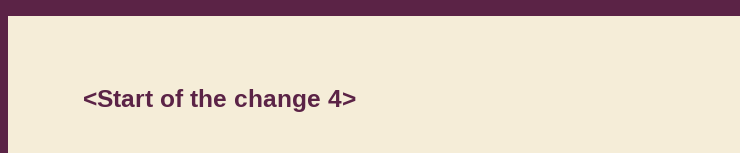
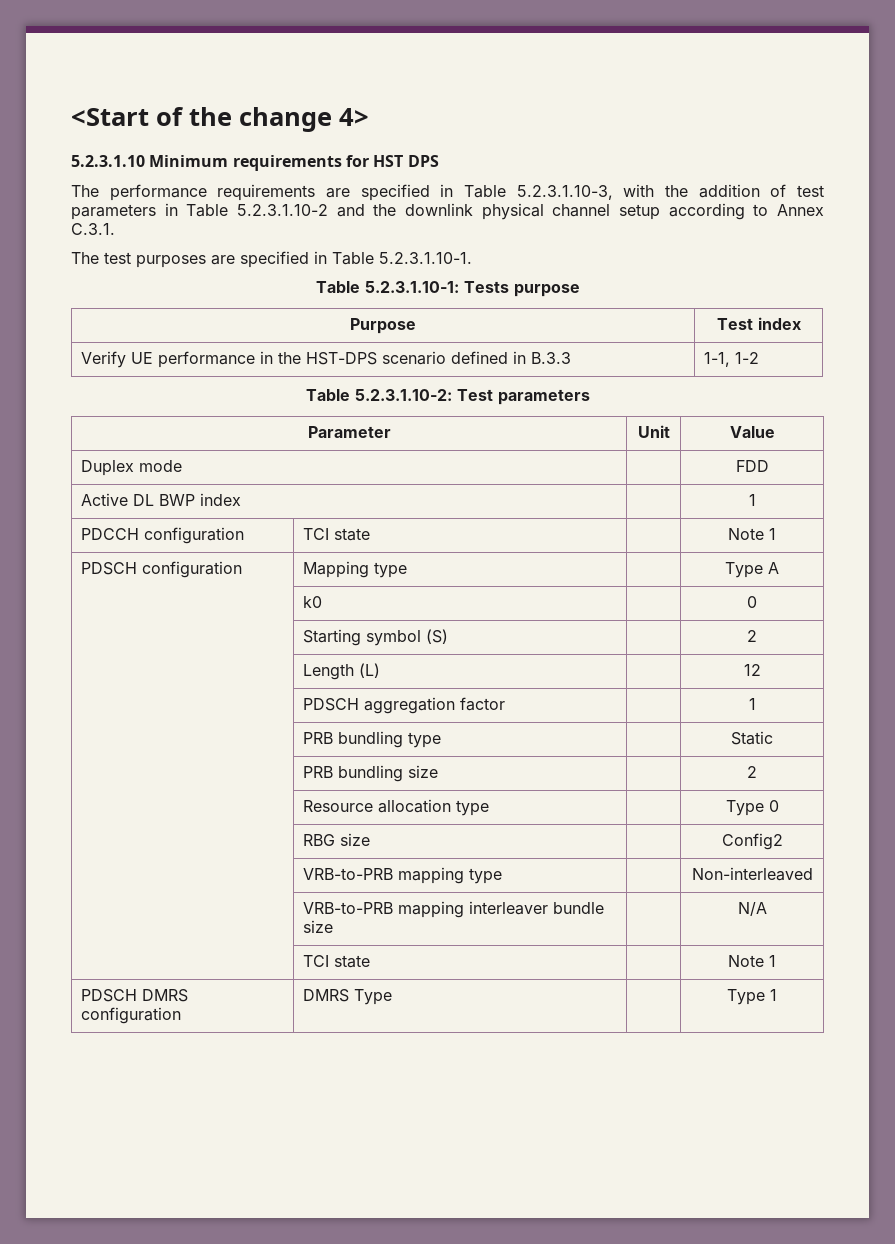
+ 5.2.3.1.10 Minimum requirements for HST DPS
+ The performance requirements are specified in Table 5.2.3.1.10-3, with the addition of test parameters in Table 5.2.3.1.10-2 and the downlink physical channel setup according to Annex C.3.1.
+ The test purposes are specified in Table 5.2.3.1.10-1.
+ Table 5.2.3.1.10-1: Tests purpose
+ Purpose | Test index
+ Verify UE performance in the HST-DPS scenario defined in B.3.3 | 1-1, 1-2
+ Table 5.2.3.1.10-2: Test parameters
+ Parameter | Unit | Value
+ Duplex mode | | FDD
+ Active DL BWP index | | 1
+ PDCCH configuration | TCI state | | Note 1
+ PDSCH configuration | Mapping type | | Type A
+ | k0 | | 0
+ | Starting symbol (S) | | 2
+ | Length (L) | | 12
+ | PDSCH aggregation factor | | 1
+ | PRB bundling type | | Static
+ | PRB bundling size | | 2
+ | Resource allocation type | | Type 0
+ | RBG size | | Config2
+ | VRB-to-PRB mapping type | | Non-interleaved
+ | VRB-to-PRB mapping interleaver bundle size | | N/A
+ | TCI state | | Note 1
+ PDSCH DMRS configuration | DMRS Type | | Type 1

